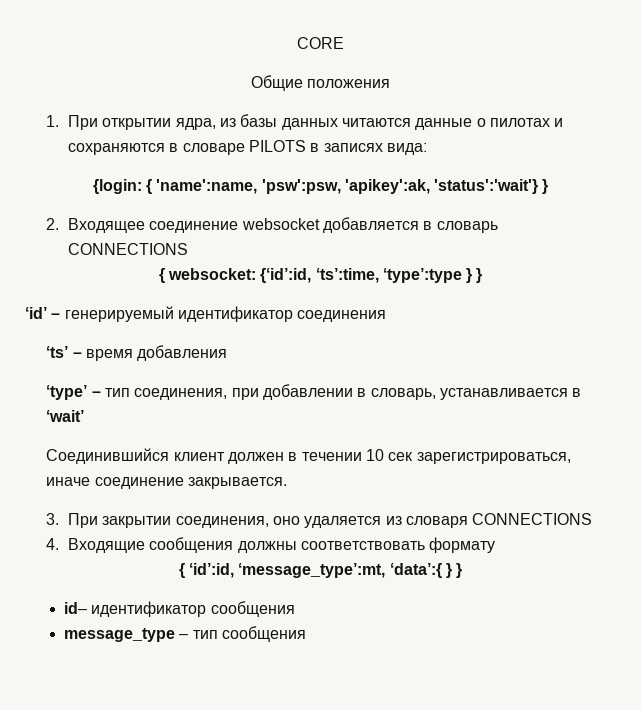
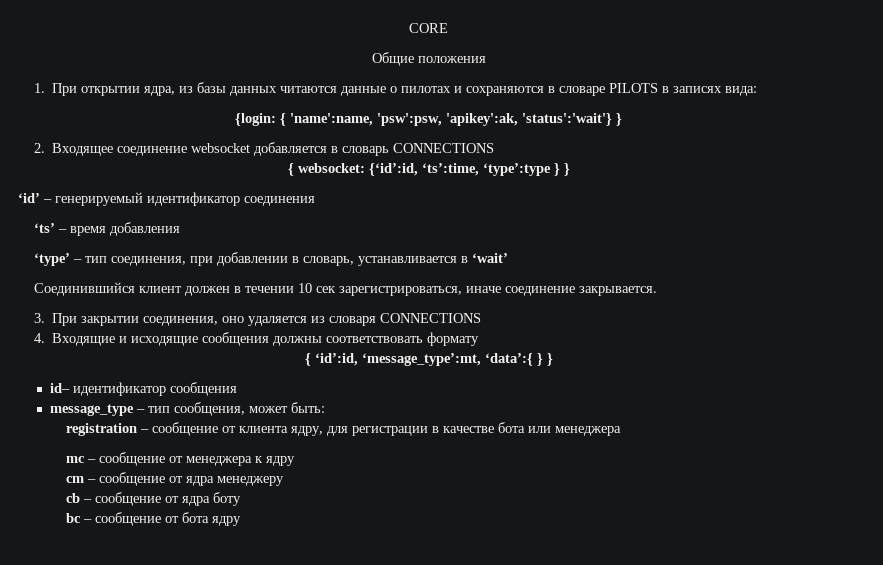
- 4. Входящие сообщения должны соответствовать формату
+ 4. Входящие и исходящие сообщения должны соответствовать формату
- message_type – тип сообщения
+ message_type – тип сообщения, может быть:
+ registration – сообщение от клиента ядру, для регистрации в качестве бота или менеджера
+ mc – сообщение от менеджера к ядру
+ cm – сообщение от ядра менеджеру
+ cb – сообщение от ядра боту
+ bc – сообщение от бота ядру

